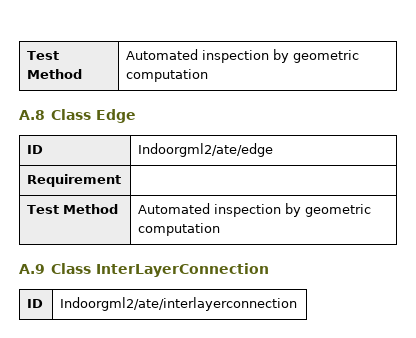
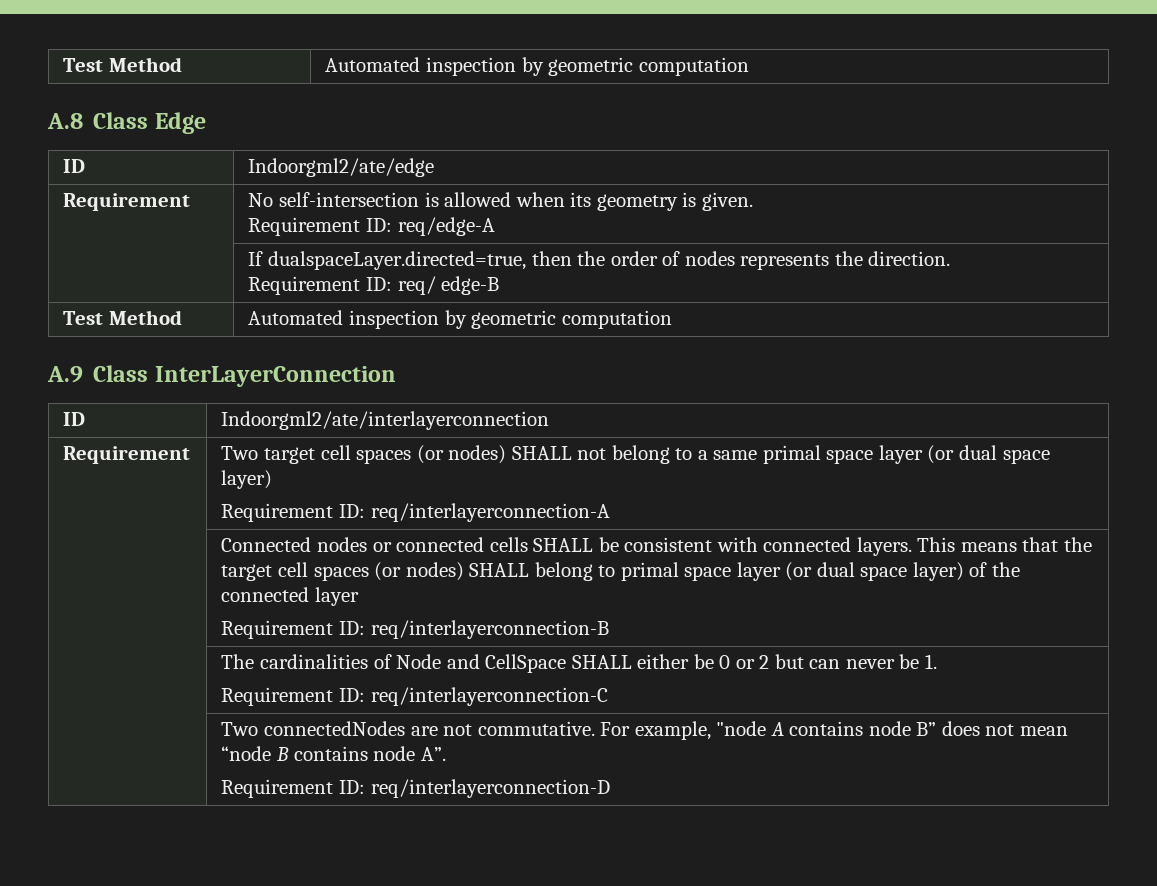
- Requirement |
+ Requirement | No self-intersection is allowed when its geometry is given.
+ Requirement ID: req/edge-A
+ | If dualspaceLayer.directed=true, then the order of nodes represents the direction.
+ Requirement ID: req/ edge-B
+ Requirement | Two target cell spaces (or nodes) SHALL not belong to a same primal space layer (or dual space layer)
+ Requirement ID: req/interlayerconnection-A
+ | Connected nodes or connected cells SHALL be consistent with connected layers. This means that the target cell spaces (or nodes) SHALL belong to primal space layer (or dual space layer) of the connected layer
+ Requirement ID: req/interlayerconnection-B
+ | The cardinalities of Node and CellSpace SHALL either be 0 or 2 but can never be 1.
+ Requirement ID: req/interlayerconnection-C
+ | Two connectedNodes are not commutative. For example, "node A contains node B” does not mean “node B contains node A”.
+ Requirement ID: req/interlayerconnection-D

